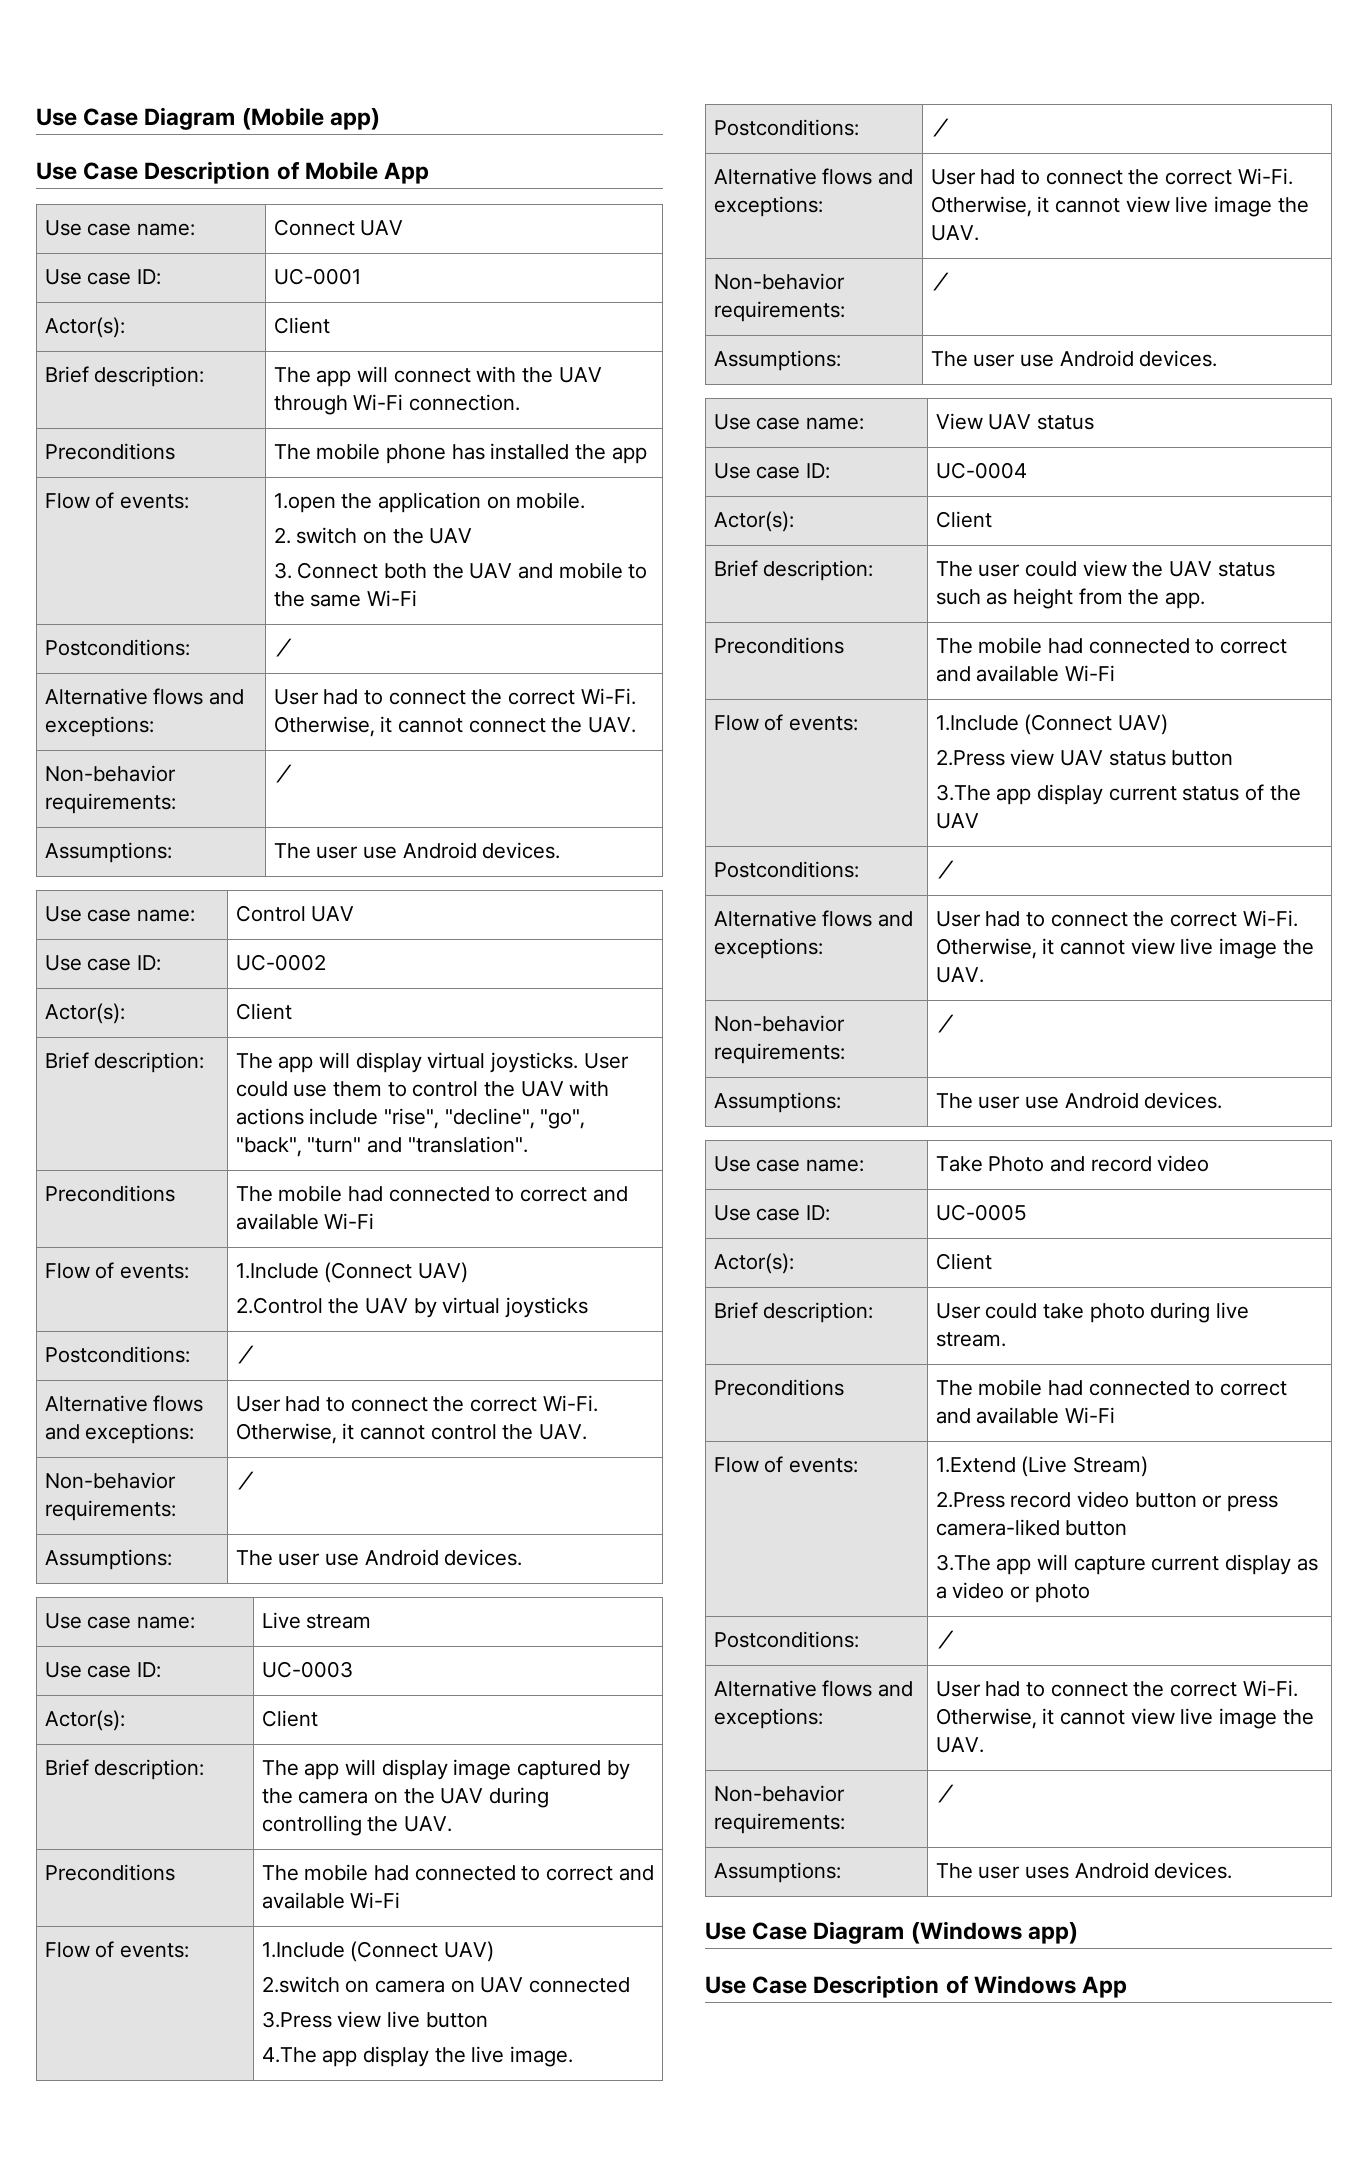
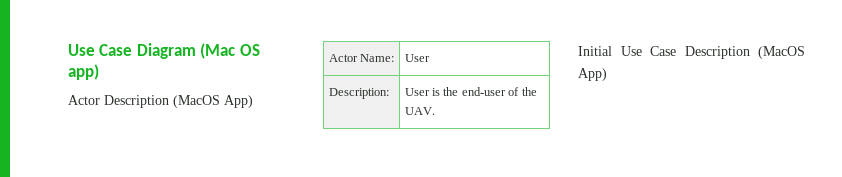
- Use Case Diagram (Mobile app)
- Use Case Description of Mobile App
- Use case name: | Connect UAV
- Use case ID: | UC-0001
- Actor(s): | Client
- Brief description: | The app will connect with the UAV through Wi-Fi connection.
- Preconditions | The mobile phone has installed the app
- Flow of events: | 1.open the application on mobile.
- 2. switch on the UAV
- 3. Connect both the UAV and mobile to the same Wi-Fi
- Postconditions: | ／
- Alternative flows and exceptions: | User had to connect the correct Wi-Fi. Otherwise, it cannot connect the UAV.
- Non-behavior requirements: | ／
- Assumptions: | The user use Android devices.
- Use case name: | Control UAV
- Use case ID: | UC-0002
- Actor(s): | Client
- Brief description: | The app will display virtual joysticks. User could use them to control the UAV with actions include "rise", "decline", "go", "back", "turn" and "translation".
- Preconditions | The mobile had connected to correct and available Wi-Fi
- Flow of events: | 1.Include (Connect UAV)
- 2.Control the UAV by virtual joysticks
- Postconditions: | ／
- Alternative flows and exceptions: | User had to connect the correct Wi-Fi. Otherwise, it cannot control the UAV.
- Non-behavior requirements: | ／
- Assumptions: | The user use Android devices.
- Use case name: | Live stream
- Use case ID: | UC-0003
- Actor(s): | Client
- Brief description: | The app will display image captured by the camera on the UAV during controlling the UAV.
- Preconditions | The mobile had connected to correct and available Wi-Fi
- Flow of events: | 1.Include (Connect UAV)
- 2.switch on camera on UAV connected
- 3.Press view live button
- 4.The app display the live image.
- Postconditions: | ／
- Alternative flows and exceptions: | User had to connect the correct Wi-Fi. Otherwise, it cannot view live image the UAV.
- Non-behavior requirements: | ／
- Assumptions: | The user use Android devices.
- Use case name: | View UAV status
- Use case ID: | UC-0004
- Actor(s): | Client
- Brief description: | The user could view the UAV status such as height from the app.
- Preconditions | The mobile had connected to correct and available Wi-Fi
- Flow of events: | 1.Include (Connect UAV)
- 2.Press view UAV status button
- 3.The app display current status of the UAV
- Postconditions: | ／
- Alternative flows and exceptions: | User had to connect the correct Wi-Fi. Otherwise, it cannot view live image the UAV.
- Non-behavior requirements: | ／
- Assumptions: | The user use Android devices.
- Use case name: | Take Photo and record video
- Use case ID: | UC-0005
- Actor(s): | Client
- Brief description: | User could take photo during live stream.
- Preconditions | The mobile had connected to correct and available Wi-Fi
- Flow of events: | 1.Extend (Live Stream)
- 2.Press record video button or press camera-liked button
- 3.The app will capture current display as a video or photo
- Postconditions: | ／
- Alternative flows and exceptions: | User had to connect the correct Wi-Fi. Otherwise, it cannot view live image the UAV.
- Non-behavior requirements: | ／
- Assumptions: | The user uses Android devices.
- Use Case Diagram (Windows app)
- Use Case Description of Windows App
+ Use Case Diagram (Mac OS app)
+ Actor Description (MacOS App)
+ Actor Name: | User
+ Description: | User is the end-user of the UAV.
+ Initial Use Case Description (MacOS App)

